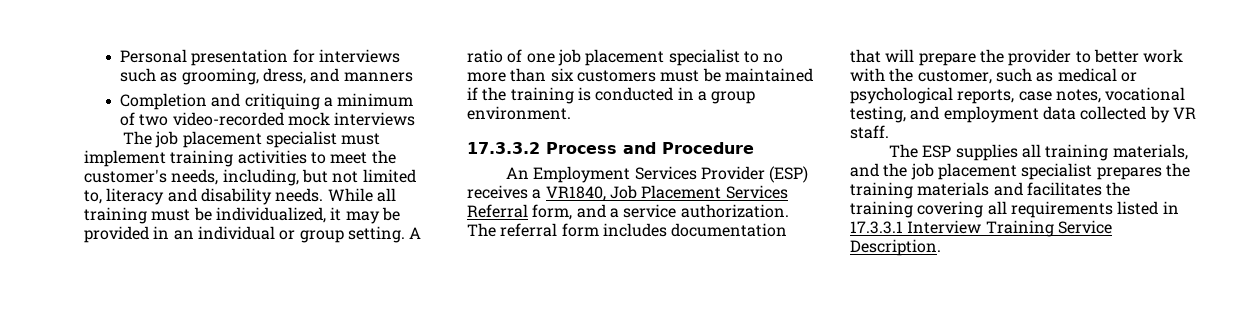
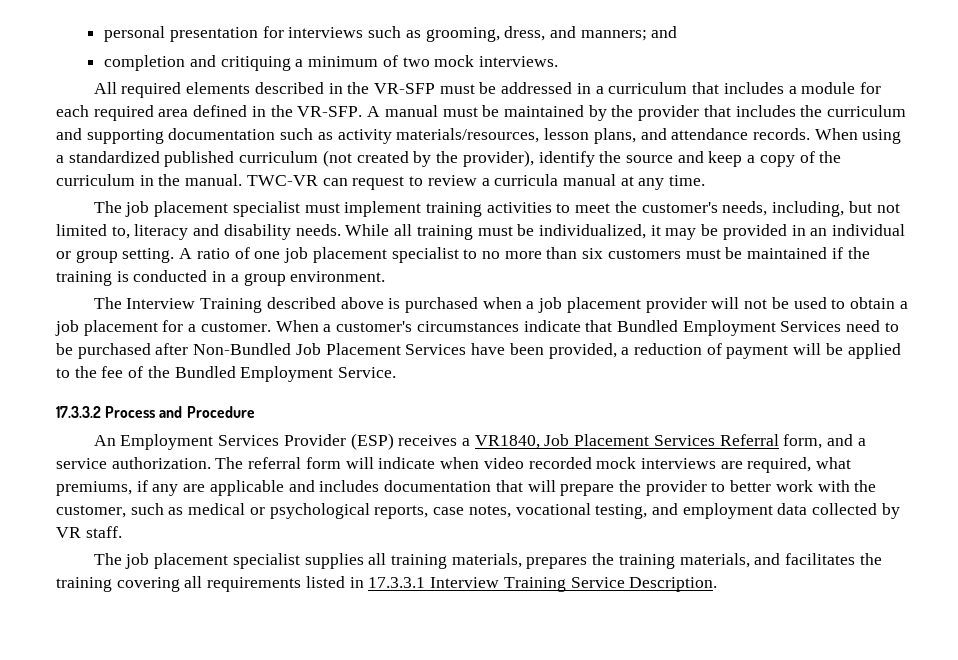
- Personal presentation for interviews such as grooming, dress, and manners
- Completion and critiquing a minimum of two video-recorded mock interviews
+ personal presentation for interviews such as grooming, dress, and manners; and
+ completion and critiquing a minimum of two mock interviews.
+ All required elements described in the VR-SFP must be addressed in a curriculum that includes a module for each required area defined in the VR-SFP. A manual must be maintained by the provider that includes the curriculum and supporting documentation such as activity materials/resources, lesson plans, and attendance records. When using a standardized published curriculum (not created by the provider), identify the source and keep a copy of the curriculum in the manual. TWC-VR can request to review a curricula manual at any time.
+ The Interview Training described above is purchased when a job placement provider will not be used to obtain a job placement for a customer. When a customer's circumstances indicate that Bundled Employment Services need to be purchased after Non-Bundled Job Placement Services have been provided, a reduction of payment will be applied to the fee of the Bundled Employment Service.
- The referral form includes documentation that will prepare the provider to better work with the customer, such as medical or psychological reports, case notes, vocational testing, and employment data collected by VR staff.
+ The referral form will indicate when video recorded mock interviews are required, what premiums, if any are applicable and includes documentation that will prepare the provider to better work with the customer, such as medical or psychological reports, case notes, vocational testing, and employment data collected by VR staff.
- The ESP supplies all training materials, and the job placement specialist prepares the training materials and facilitates the training covering all requirements listed in 17.3.3.1 Interview Training Service Description.
+ The job placement specialist supplies all training materials, prepares the training materials, and facilitates the training covering all requirements listed in 17.3.3.1 Interview Training Service Description.

